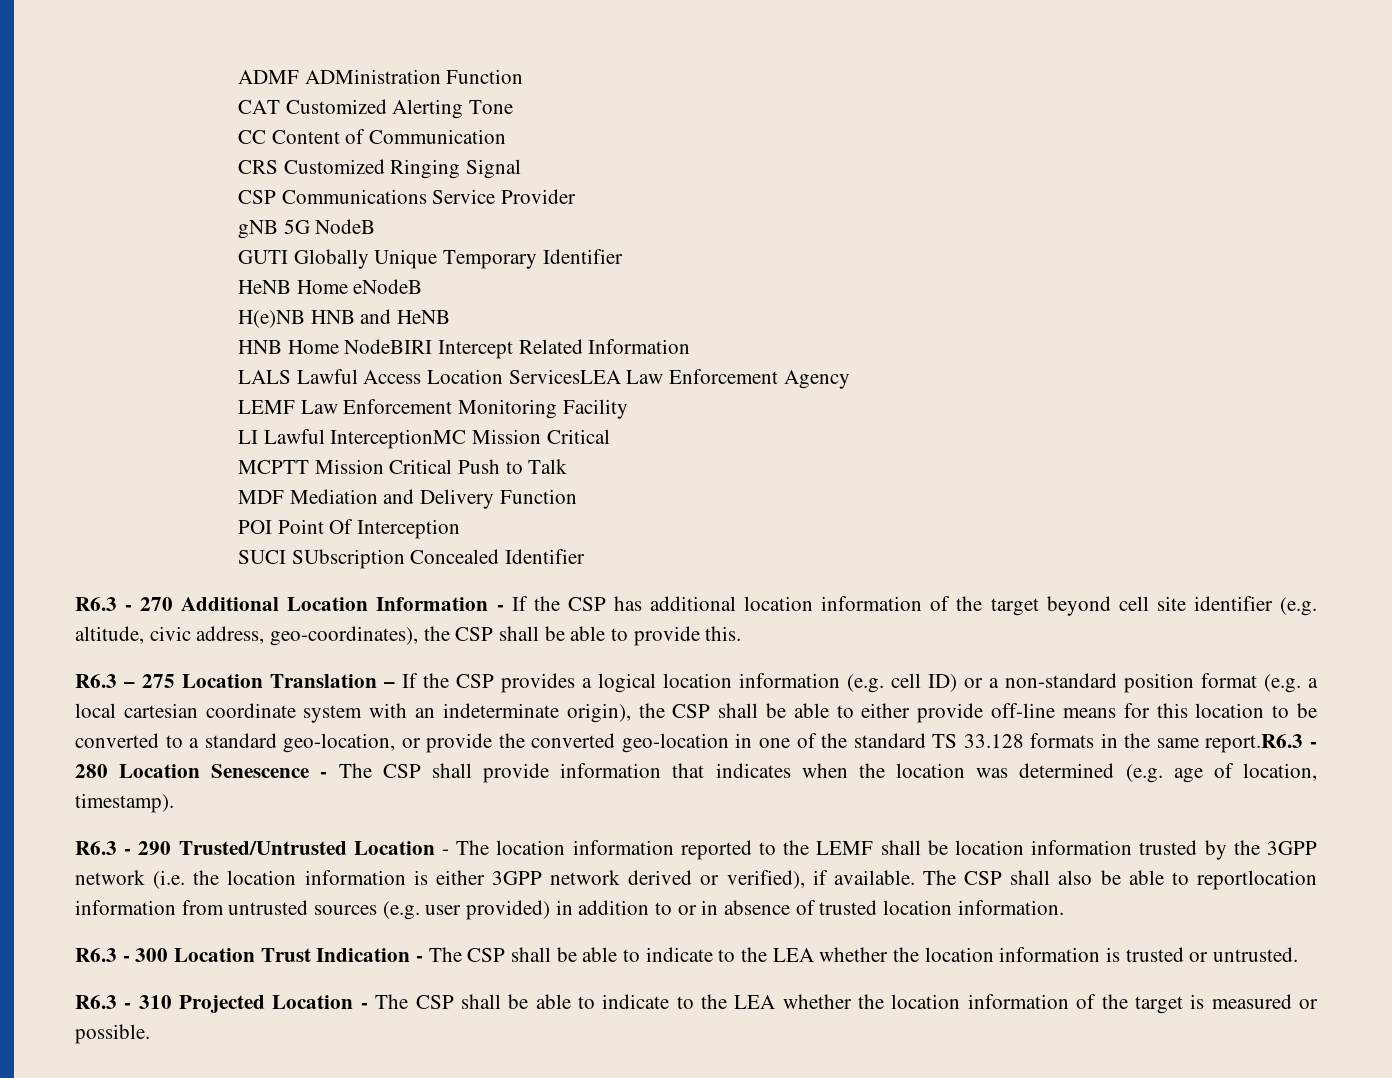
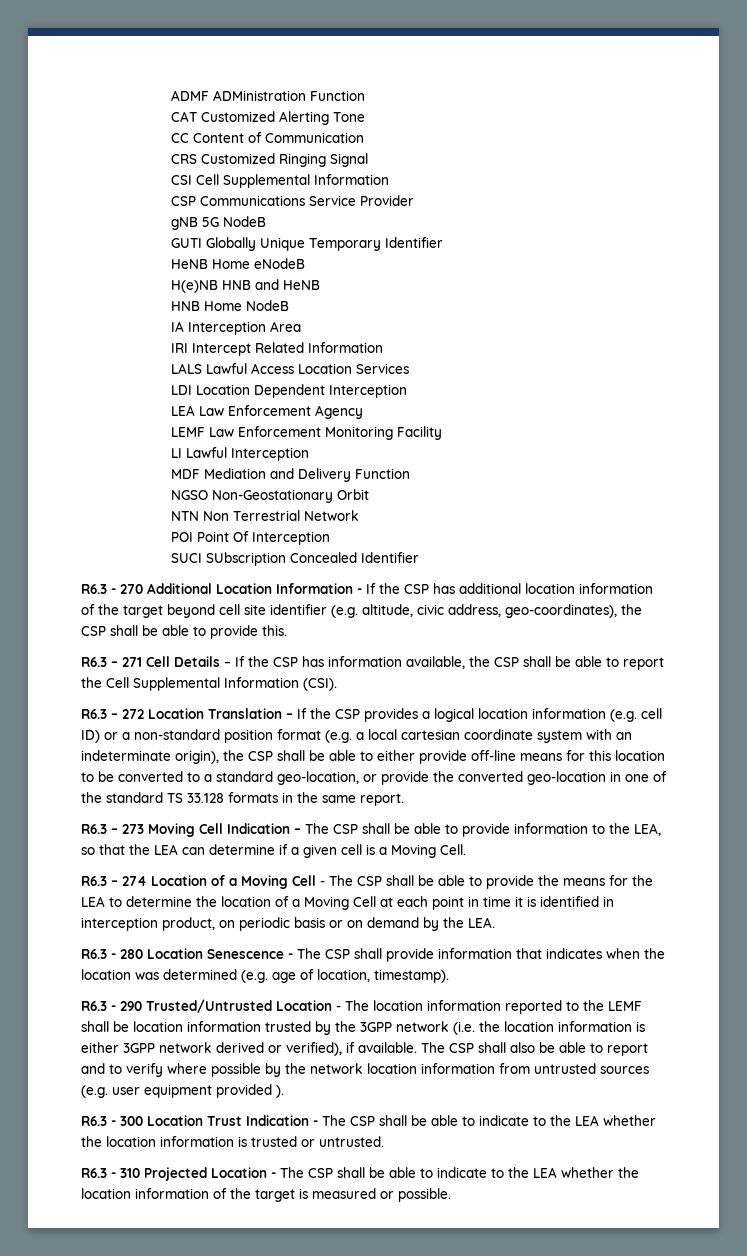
+ CSI Cell Supplemental Information
- HNB Home NodeBIRI Intercept Related Information
+ HNB Home NodeB
+ IA Interception Area
+ IRI Intercept Related Information
- LALS Lawful Access Location ServicesLEA Law Enforcement Agency
+ LALS Lawful Access Location Services
+ LDI Location Dependent Interception
+ LEA Law Enforcement Agency
- LI Lawful InterceptionMC Mission Critical
- MCPTT Mission Critical Push to Talk
+ LI Lawful Interception
+ NGSO Non-Geostationary Orbit
+ NTN Non Terrestrial Network
- R6.3 – 275 Location Translation – If the CSP provides a logical location information (e.g. cell ID) or a non-standard position format (e.g. a local cartesian coordinate system with an indeterminate origin), the CSP shall be able to either provide off-line means for this location to be converted to a standard geo-location, or provide the converted geo-location in one of the standard TS 33.128 formats in the same report.R6.3 - 280 Location Senescence - The CSP shall provide information that indicates when the location was determined (e.g. age of location, timestamp).
+ R6.3 – 271 Cell Details – If the CSP has information available, the CSP shall be able to report the Cell Supplemental Information (CSI).
+ R6.3 – 272 Location Translation – If the CSP provides a logical location information (e.g. cell ID) or a non-standard position format (e.g. a local cartesian coordinate system with an indeterminate origin), the CSP shall be able to either provide off-line means for this location to be converted to a standard geo-location, or provide the converted geo-location in one of the standard TS 33.128 formats in the same report.
+ R6.3 – 273 Moving Cell Indication – The CSP shall be able to provide information to the LEA, so that the LEA can determine if a given cell is a Moving Cell.
+ R6.3 – 274 Location of a Moving Cell - The CSP shall be able to provide the means for the LEA to determine the location of a Moving Cell at each point in time it is identified in interception product, on periodic basis or on demand by the LEA.
+ R6.3 - 280 Location Senescence - The CSP shall provide information that indicates when the location was determined (e.g. age of location, timestamp).
- The CSP shall also be able to reportlocation information from untrusted sources (e.g. user provided) in addition to or in absence of trusted location information.
+ The CSP shall also be able to report and to verify where possible by the network location information from untrusted sources (e.g. user equipment provided ).

